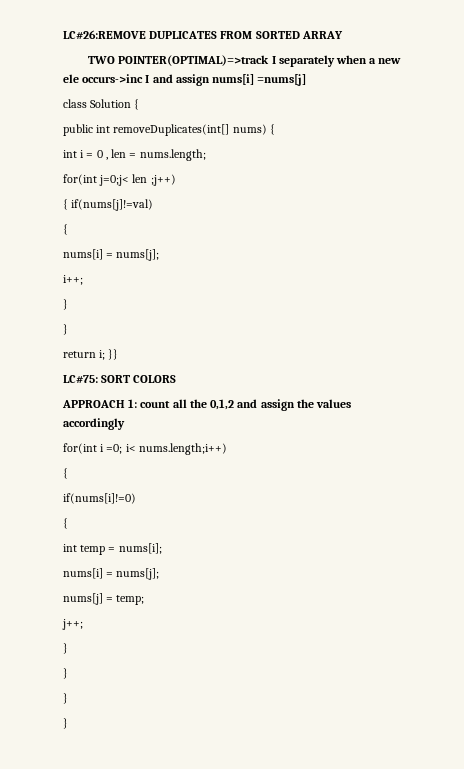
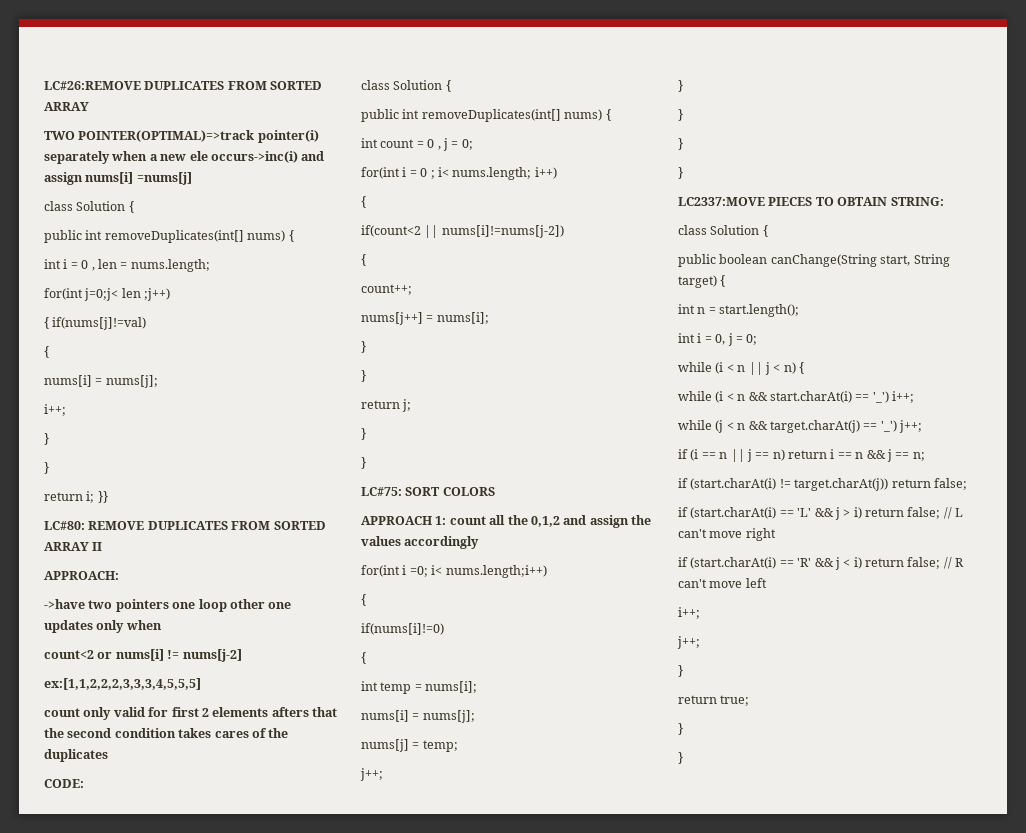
- TWO POINTER(OPTIMAL)=>track I separately when a new ele occurs->inc I and assign nums[i] =nums[j]
+ TWO POINTER(OPTIMAL)=>track pointer(i) separately when a new ele occurs->inc(i) and assign nums[i] =nums[j]
+ LC#80: REMOVE DUPLICATES FROM SORTED ARRAY II
+ APPROACH:
+ ->have two pointers one loop other one updates only when
+ count<2 or nums[i] != nums[j-2]
+ ex:[1,1,2,2,2,3,3,3,4,5,5,5]
+ count only valid for first 2 elements afters that the second condition takes cares of the duplicates
+ CODE:
+ class Solution {
+ public int removeDuplicates(int[] nums) {
+ int count = 0 , j = 0;
+ for(int i = 0 ; i< nums.length; i++)
+ {
+ if(count<2 || nums[i]!=nums[j-2])
+ {
+ count++;
+ nums[j++] = nums[i];
+ }
+ }
+ return j;
+ }
+ }
+ LC2337:MOVE PIECES TO OBTAIN STRING:
+ class Solution {
+ public boolean canChange(String start, String target) {
+ int n = start.length();
+ int i = 0, j = 0;
+ while (i < n || j < n) {
+ while (i < n && start.charAt(i) == '_') i++;
+ while (j < n && target.charAt(j) == '_') j++;
+ if (i == n || j == n) return i == n && j == n;
+ if (start.charAt(i) != target.charAt(j)) return false;
+ if (start.charAt(i) == 'L' && j > i) return false; // L can't move right
+ if (start.charAt(i) == 'R' && j < i) return false; // R can't move left
+ i++;
+ j++;
+ }
+ return true;
+ }
+ }

